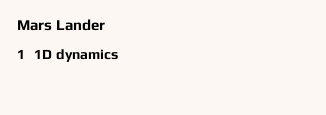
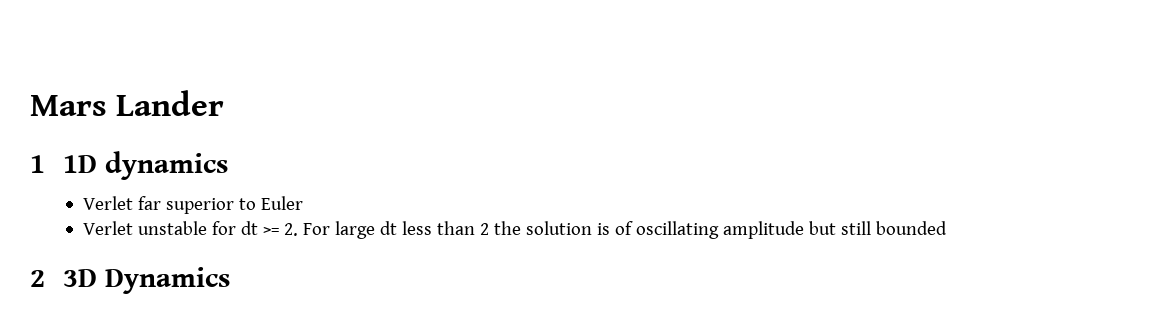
+ Verlet far superior to Euler
+ Verlet unstable for dt >= 2. For large dt less than 2 the solution is of oscillating amplitude but still bounded
+ 2 3D Dynamics

